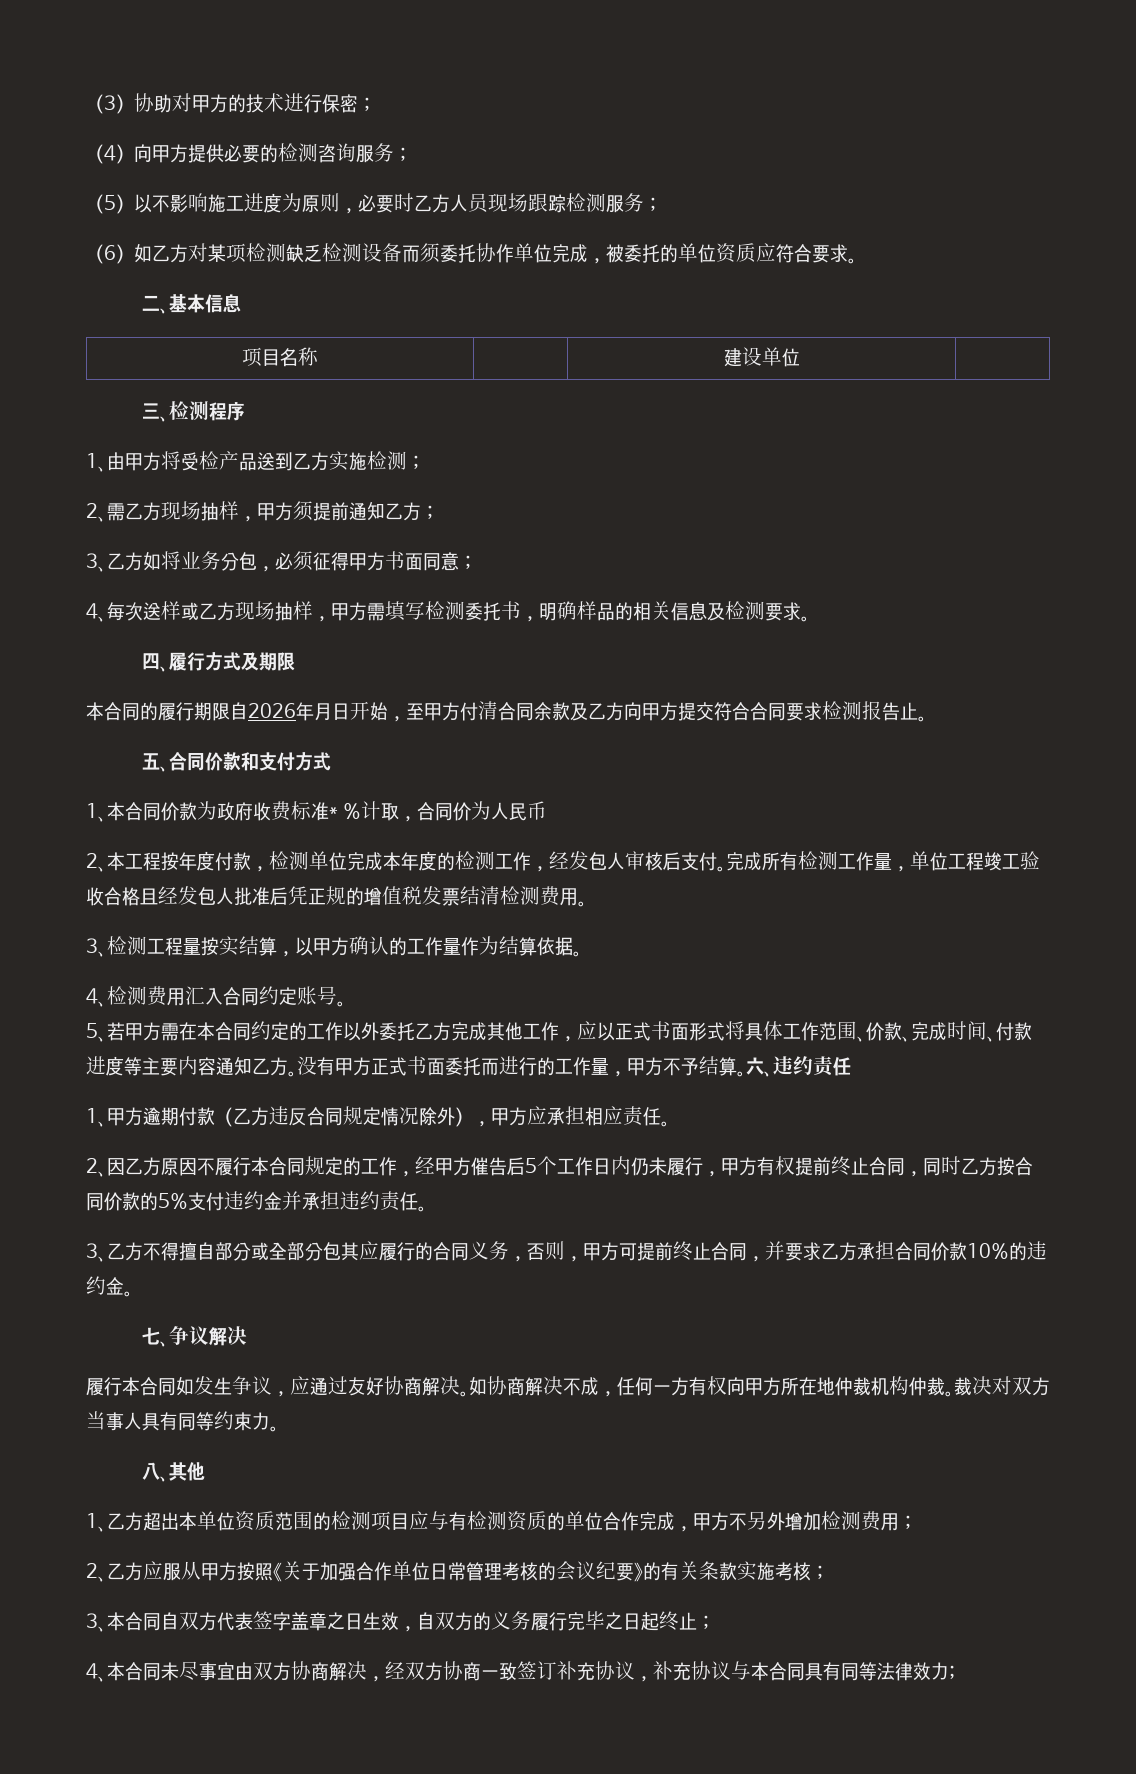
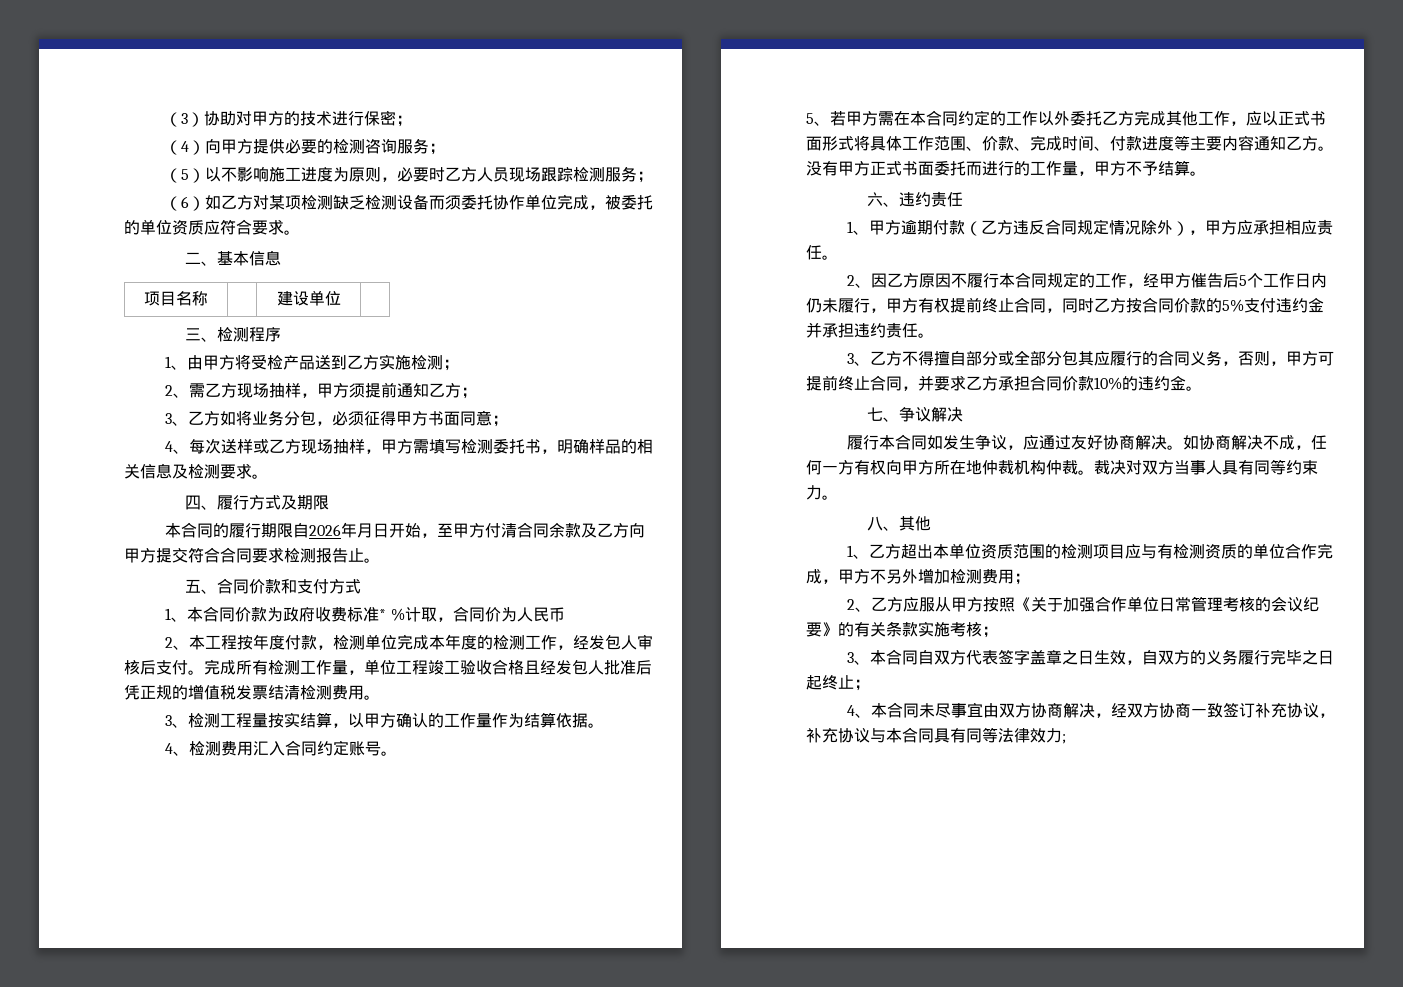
- 没有甲方正式书面委托而进行的工作量，甲方不予结算。六、违约责任
+ 没有甲方正式书面委托而进行的工作量，甲方不予结算。
+ 六、违约责任

